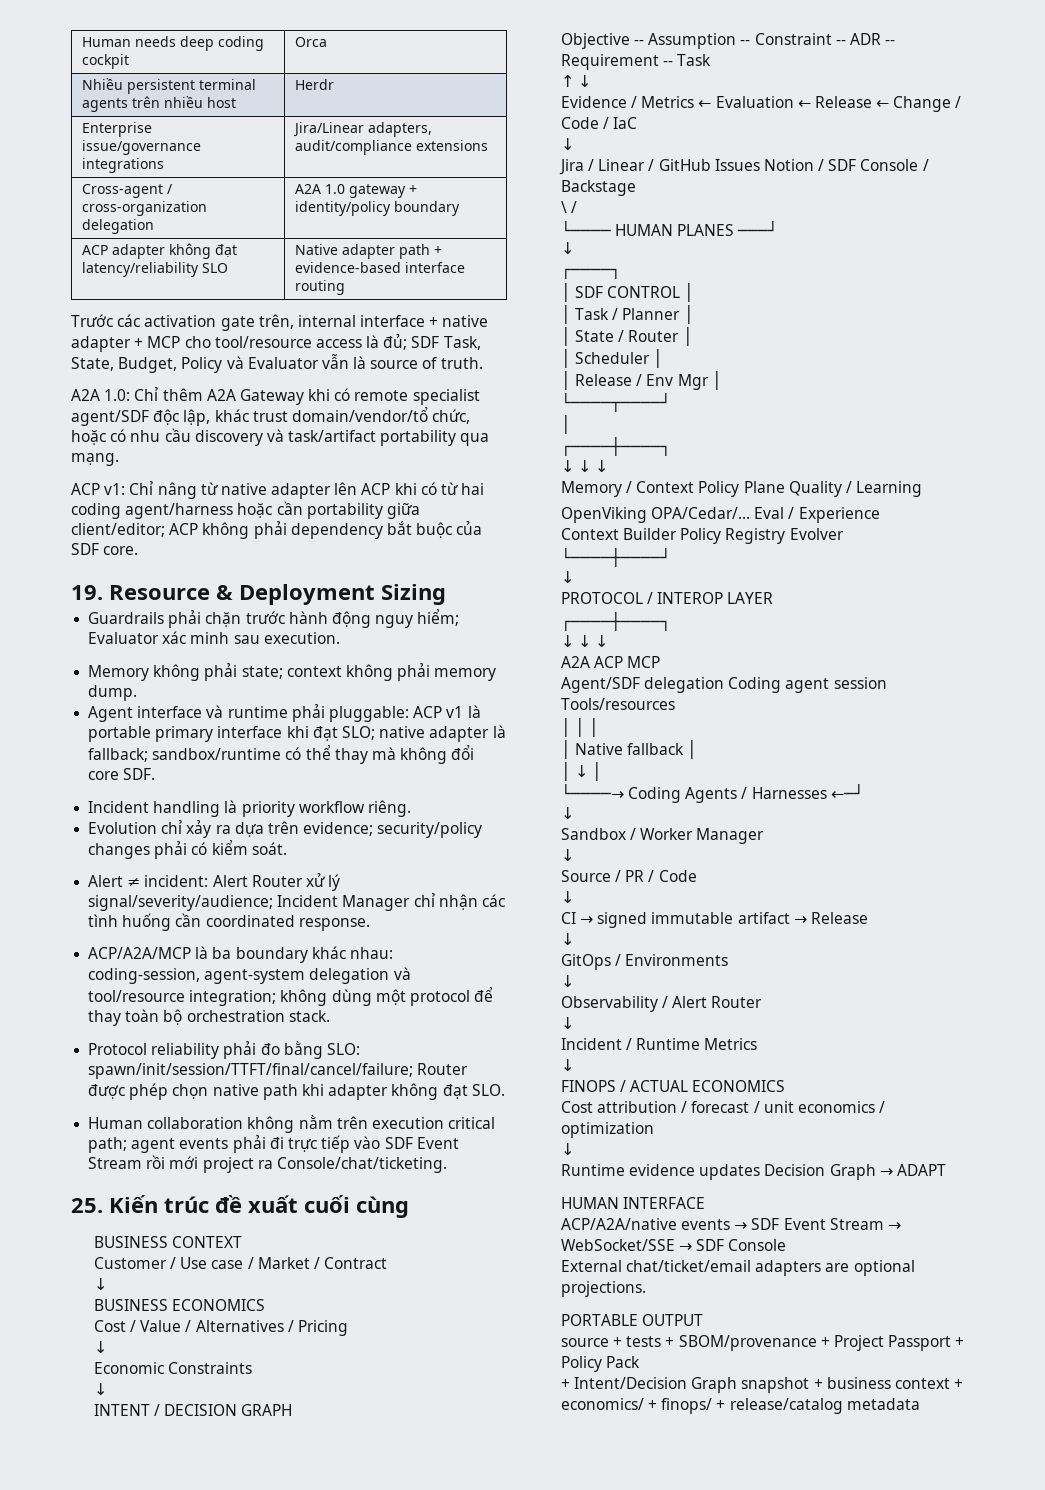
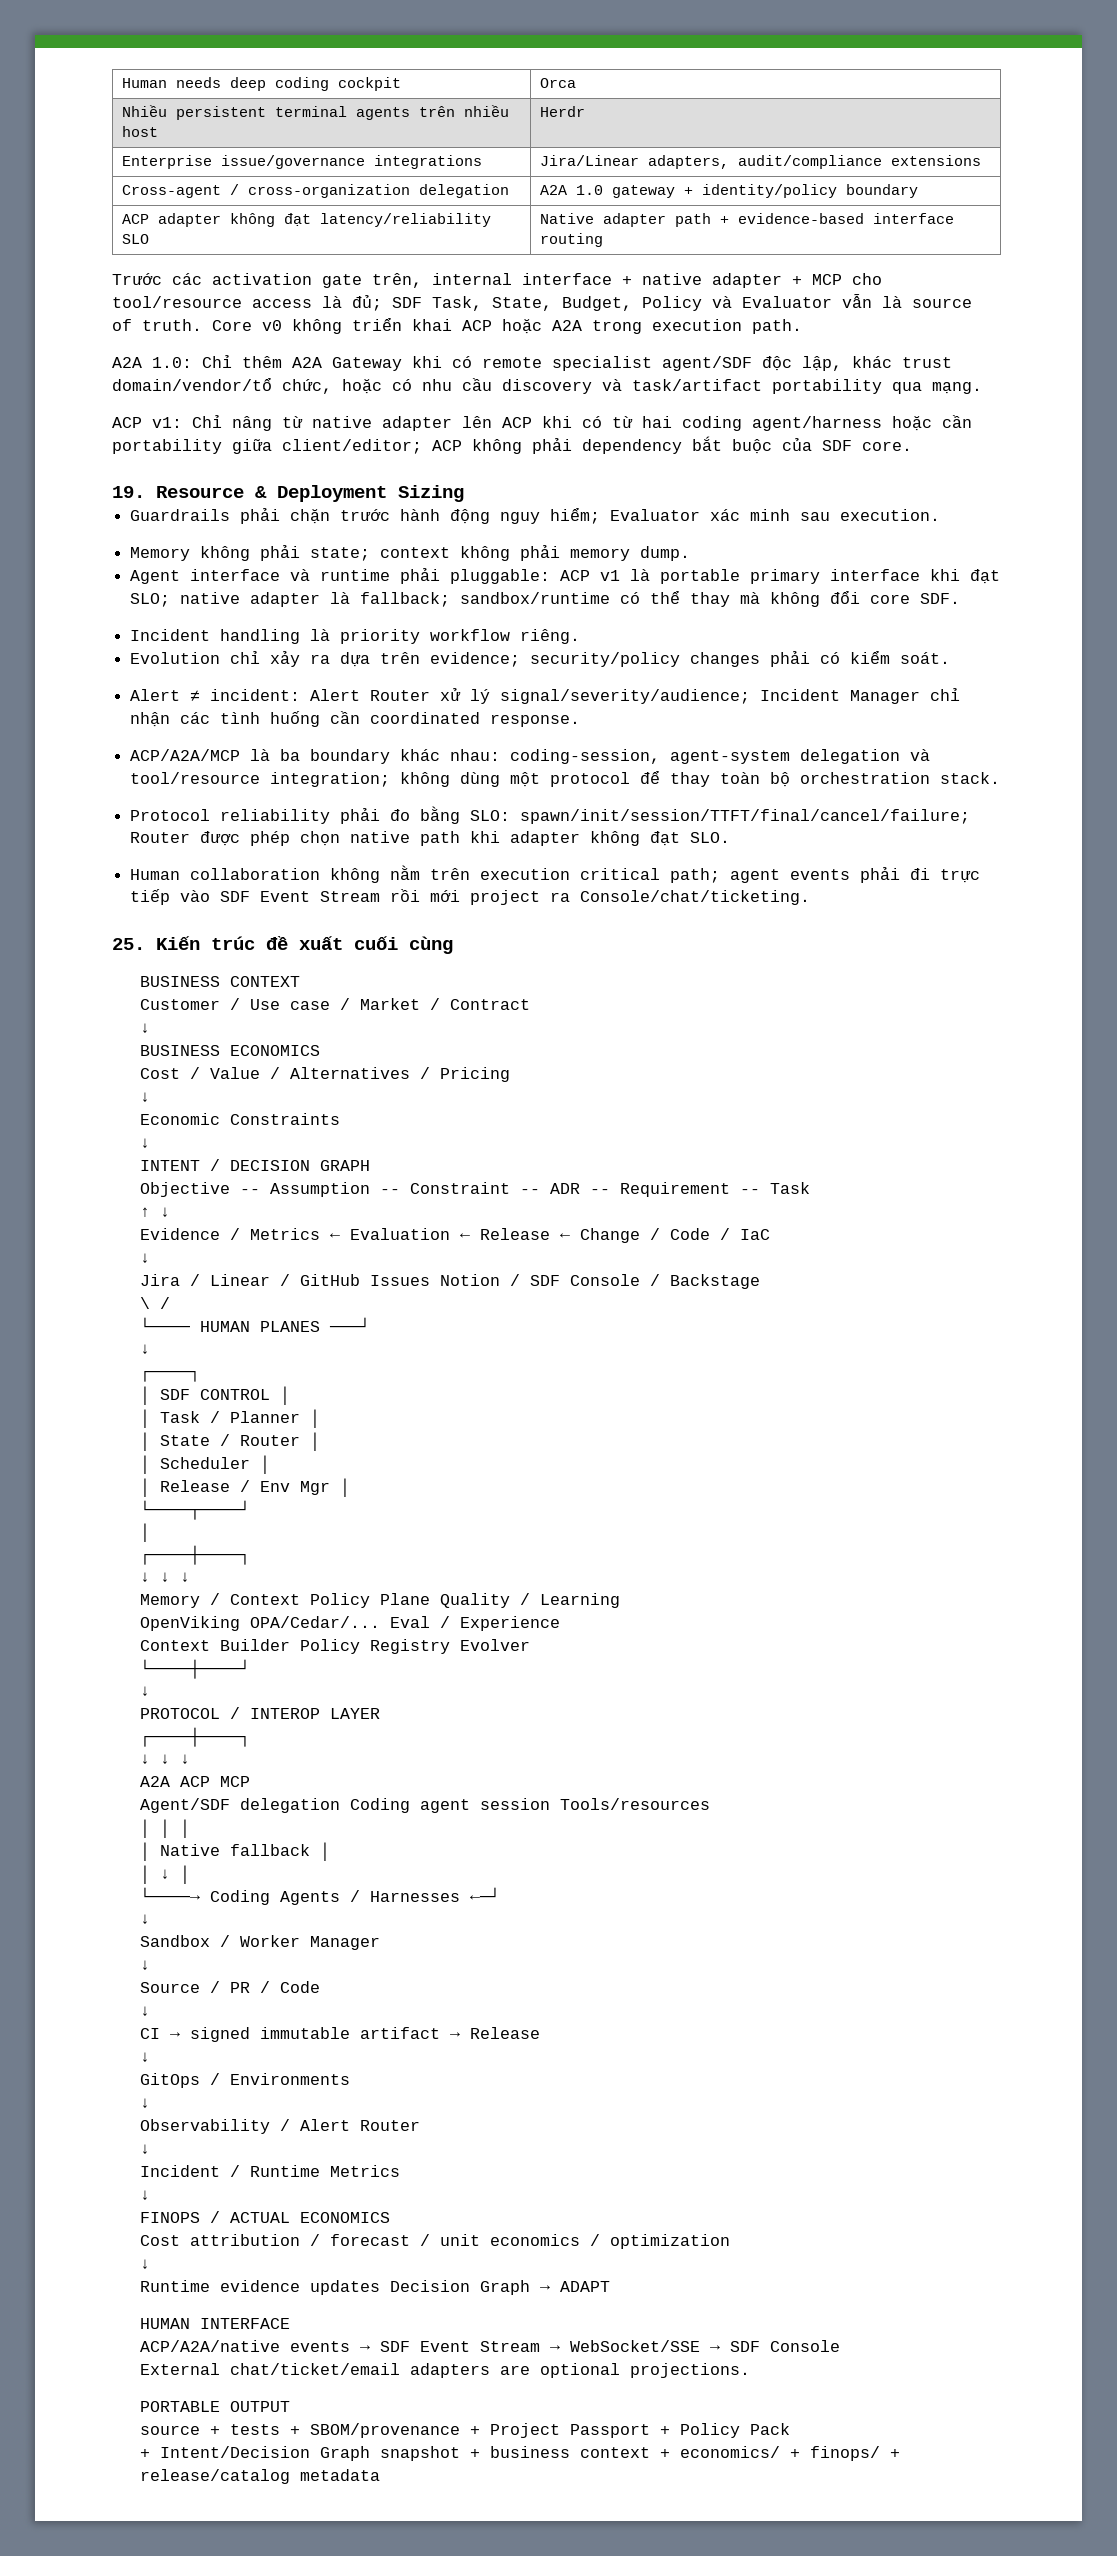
+ Core v0 không triển khai ACP hoặc A2A trong execution path.

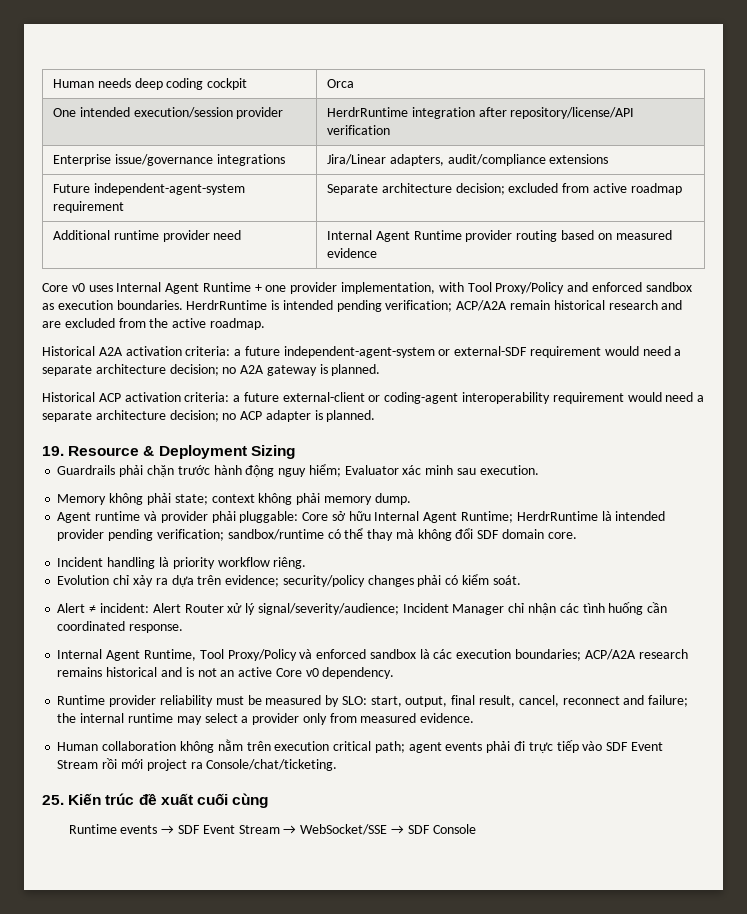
- Nhiều persistent terminal agents trên nhiều host | Herdr
+ One intended execution/session provider | HerdrRuntime integration after repository/license/API verification
- Cross-agent / cross-organization delegation | A2A 1.0 gateway + identity/policy boundary
- ACP adapter không đạt latency/reliability SLO | Native adapter path + evidence-based interface routing
- Trước các activation gate trên, internal interface + native adapter + MCP cho tool/resource access là đủ; SDF Task, State, Budget, Policy và Evaluator vẫn là source of truth. Core v0 không triển khai ACP hoặc A2A trong execution path.
- A2A 1.0: Chỉ thêm A2A Gateway khi có remote specialist agent/SDF độc lập, khác trust domain/vendor/tổ chức, hoặc có nhu cầu discovery và task/artifact portability qua mạng.
- ACP v1: Chỉ nâng từ native adapter lên ACP khi có từ hai coding agent/harness hoặc cần portability giữa client/editor; ACP không phải dependency bắt buộc của SDF core.
+ Future independent-agent-system requirement | Separate architecture decision; excluded from active roadmap
+ Additional runtime provider need | Internal Agent Runtime provider routing based on measured evidence
+ Core v0 uses Internal Agent Runtime + one provider implementation, with Tool Proxy/Policy and enforced sandbox as execution boundaries. HerdrRuntime is intended pending verification; ACP/A2A remain historical research and are excluded from the active roadmap.
+ Historical A2A activation criteria: a future independent-agent-system or external-SDF requirement would need a separate architecture decision; no A2A gateway is planned.
+ Historical ACP activation criteria: a future external-client or coding-agent interoperability requirement would need a separate architecture decision; no ACP adapter is planned.
- Agent interface và runtime phải pluggable: ACP v1 là portable primary interface khi đạt SLO; native adapter là fallback; sandbox/runtime có thể thay mà không đổi core SDF.
+ Agent runtime và provider phải pluggable: Core sở hữu Internal Agent Runtime; HerdrRuntime là intended provider pending verification; sandbox/runtime có thể thay mà không đổi SDF domain core.
- ACP/A2A/MCP là ba boundary khác nhau: coding-session, agent-system delegation và tool/resource integration; không dùng một protocol để thay toàn bộ orchestration stack.
- Protocol reliability phải đo bằng SLO: spawn/init/session/TTFT/final/cancel/failure; Router được phép chọn native path khi adapter không đạt SLO.
+ Internal Agent Runtime, Tool Proxy/Policy và enforced sandbox là các execution boundaries; ACP/A2A research remains historical and is not an active Core v0 dependency.
+ Runtime provider reliability must be measured by SLO: start, output, final result, cancel, reconnect and failure; the internal runtime may select a provider only from measured evidence.
- BUSINESS CONTEXT
- Customer / Use case / Market / Contract
- ↓
- BUSINESS ECONOMICS
- Cost / Value / Alternatives / Pricing
- ↓
- Economic Constraints
- ↓
- INTENT / DECISION GRAPH
- Objective -- Assumption -- Constraint -- ADR -- Requirement -- Task
- ↑ ↓
- Evidence / Metrics ← Evaluation ← Release ← Change / Code / IaC
- ↓
- Jira / Linear / GitHub Issues Notion / SDF Console / Backstage
- \ /
- └──── HUMAN PLANES ───┘
- ↓
- ┌────┐
- │ SDF CONTROL │
- │ Task / Planner │
- │ State / Router │
- │ Scheduler │
- │ Release / Env Mgr │
- └────┬────┘
- │
- ┌────┼────┐
- ↓ ↓ ↓
- Memory / Context Policy Plane Quality / Learning
- OpenViking OPA/Cedar/... Eval / Experience
- Context Builder Policy Registry Evolver
- └────┼────┘
- ↓
- PROTOCOL / INTEROP LAYER
- ┌────┼────┐
- ↓ ↓ ↓
- A2A ACP MCP
- Agent/SDF delegation Coding agent session Tools/resources
- │ │ │
- │ Native fallback │
- │ ↓ │
- └────→ Coding Agents / Harnesses ←─┘
- ↓
- Sandbox / Worker Manager
- ↓
- Source / PR / Code
- ↓
- CI → signed immutable artifact → Release
- ↓
- GitOps / Environments
- ↓
- Observability / Alert Router
- ↓
- Incident / Runtime Metrics
- ↓
- FINOPS / ACTUAL ECONOMICS
- Cost attribution / forecast / unit economics / optimization
- ↓
- Runtime evidence updates Decision Graph → ADAPT
- HUMAN INTERFACE
- ACP/A2A/native events → SDF Event Stream → WebSocket/SSE → SDF Console
+ Runtime events → SDF Event Stream → WebSocket/SSE → SDF Console
- External chat/ticket/email adapters are optional projections.
- PORTABLE OUTPUT
- source + tests + SBOM/provenance + Project Passport + Policy Pack
- + Intent/Decision Graph snapshot + business context + economics/ + finops/ + release/catalog metadata

